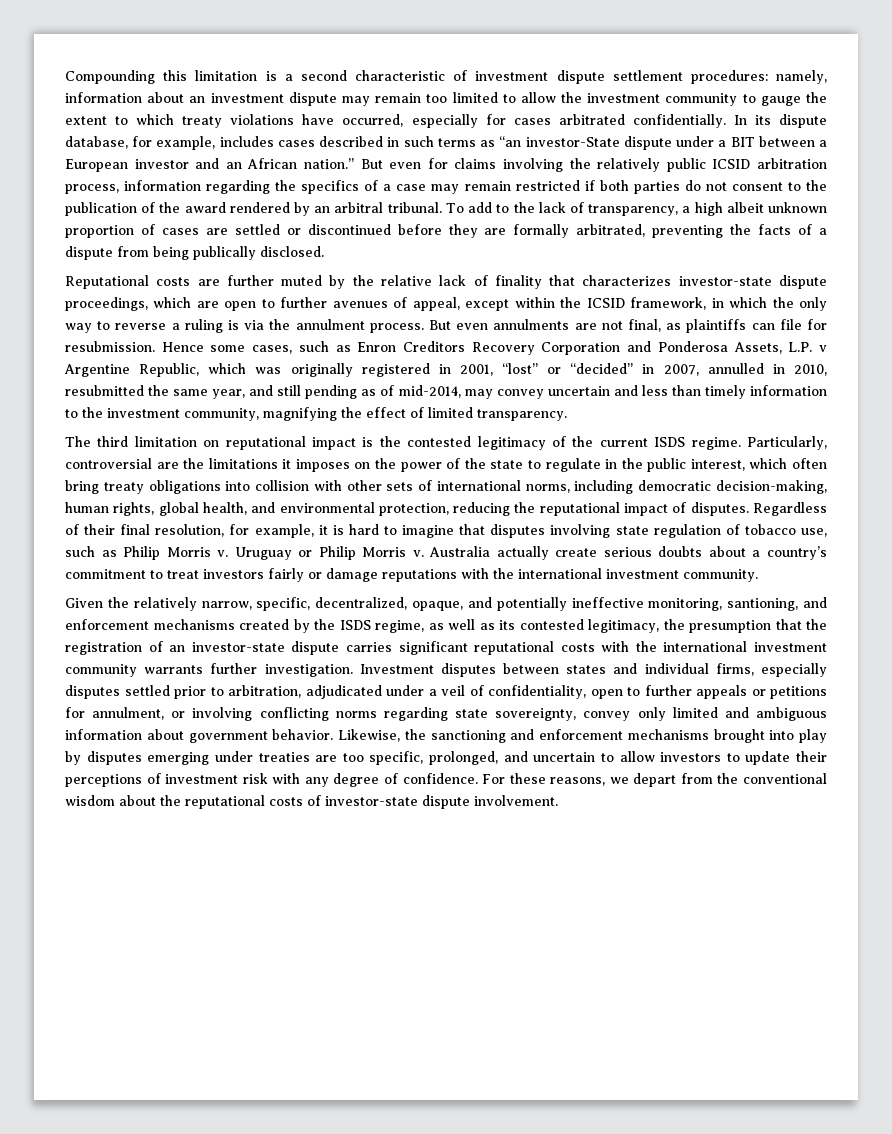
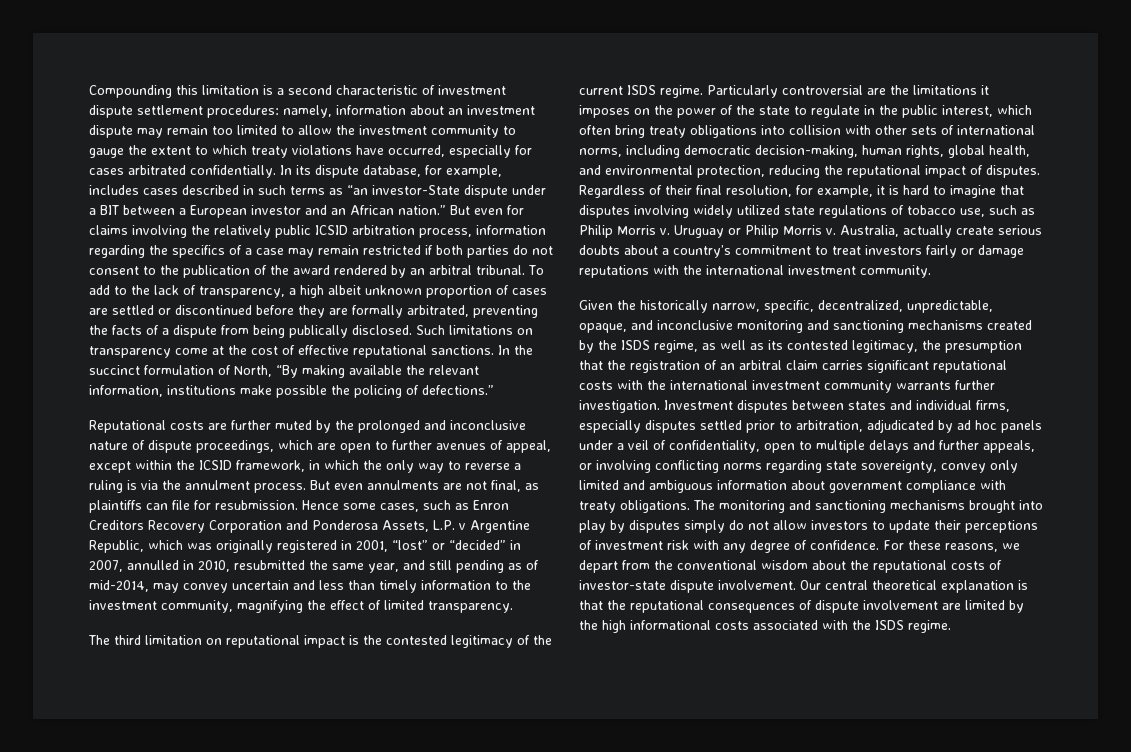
+ Such limitations on transparency come at the cost of effective reputational sanctions. In the succinct formulation of North, “By making available the relevant information, institutions make possible the policing of defections.”
- Reputational costs are further muted by the relative lack of finality that characterizes investor-state dispute proceedings, which are open to further avenues of appeal, except within the ICSID framework, in which the only way to reverse a ruling is via the annulment process.
+ Reputational costs are further muted by the prolonged and inconclusive nature of dispute proceedings, which are open to further avenues of appeal, except within the ICSID framework, in which the only way to reverse a ruling is via the annulment process.
- Particularly, controversial are the limitations it imposes on the power of the state to regulate in the public interest, which often bring treaty obligations into collision with other sets of international norms, including democratic decision-making, human rights, global health, and environmental protection, reducing the reputational impact of disputes.
+ Particularly controversial are the limitations it imposes on the power of the state to regulate in the public interest, which often bring treaty obligations into collision with other sets of international norms, including democratic decision-making, human rights, global health, and environmental protection, reducing the reputational impact of disputes.
- Regardless of their final resolution, for example, it is hard to imagine that disputes involving state regulation of tobacco use, such as Philip Morris v.
+ Regardless of their final resolution, for example, it is hard to imagine that disputes involving widely utilized state regulations of tobacco use, such as Philip Morris v.
- Australia actually create serious doubts about a country’s commitment to treat investors fairly or damage reputations with the international investment community.
+ Australia, actually create serious doubts about a country’s commitment to treat investors fairly or damage reputations with the international investment community.
- Given the relatively narrow, specific, decentralized, opaque, and potentially ineffective monitoring, santioning, and enforcement mechanisms created by the ISDS regime, as well as its contested legitimacy, the presumption that the registration of an investor-state dispute carries significant reputational costs with the international investment community warrants further investigation.
+ Given the historically narrow, specific, decentralized, unpredictable, opaque, and inconclusive monitoring and sanctioning mechanisms created by the ISDS regime, as well as its contested legitimacy, the presumption that the registration of an arbitral claim carries significant reputational costs with the international investment community warrants further investigation.
- Investment disputes between states and individual firms, especially disputes settled prior to arbitration, adjudicated under a veil of confidentiality, open to further appeals or petitions for annulment, or involving conflicting norms regarding state sovereignty, convey only limited and ambiguous information about government behavior. Likewise, the sanctioning and enforcement mechanisms brought into play by disputes emerging under treaties are too specific, prolonged, and uncertain to allow investors to update their perceptions of investment risk with any degree of confidence.
+ Investment disputes between states and individual firms, especially disputes settled prior to arbitration, adjudicated by ad hoc panels under a veil of confidentiality, open to multiple delays and further appeals, or involving conflicting norms regarding state sovereignty, convey only limited and ambiguous information about government compliance with treaty obligations. The monitoring and sanctioning mechanisms brought into play by disputes simply do not allow investors to update their perceptions of investment risk with any degree of confidence.
+ Our central theoretical explanation is that the reputational consequences of dispute involvement are limited by the high informational costs associated with the ISDS regime.

